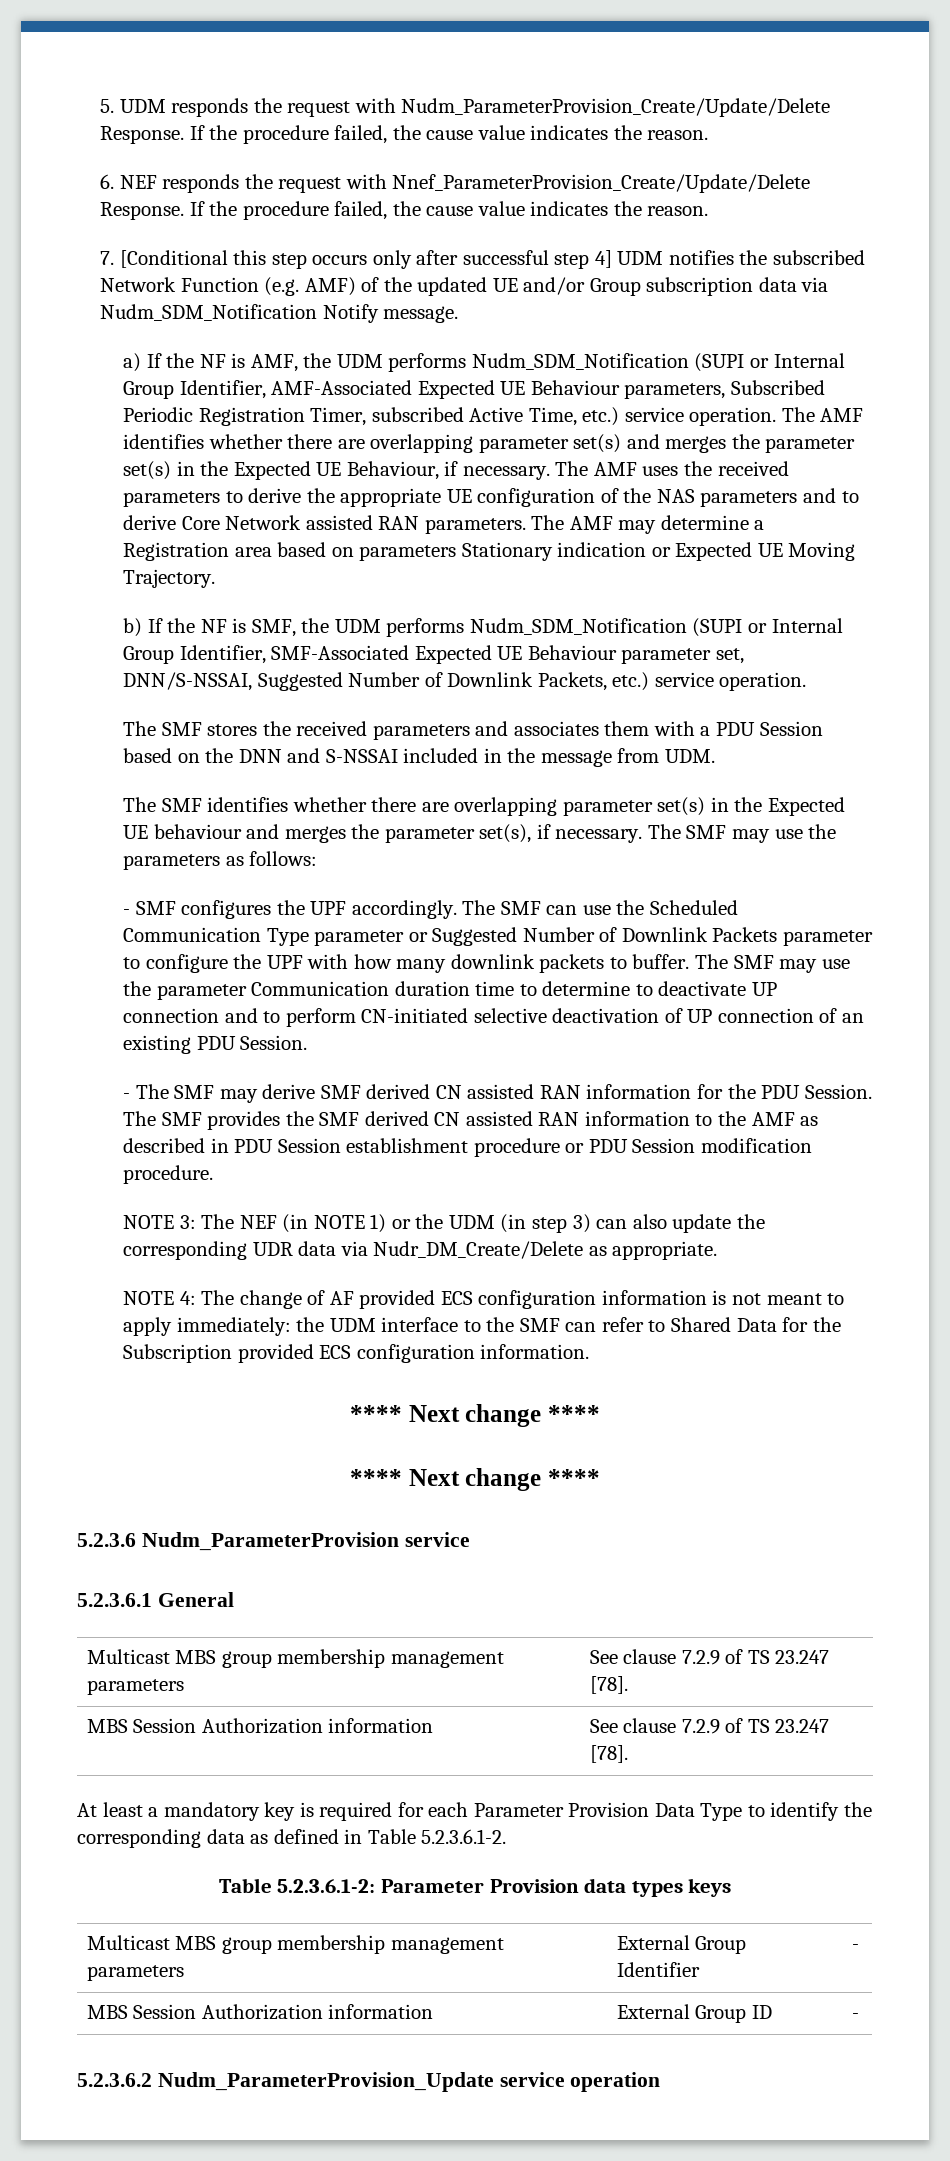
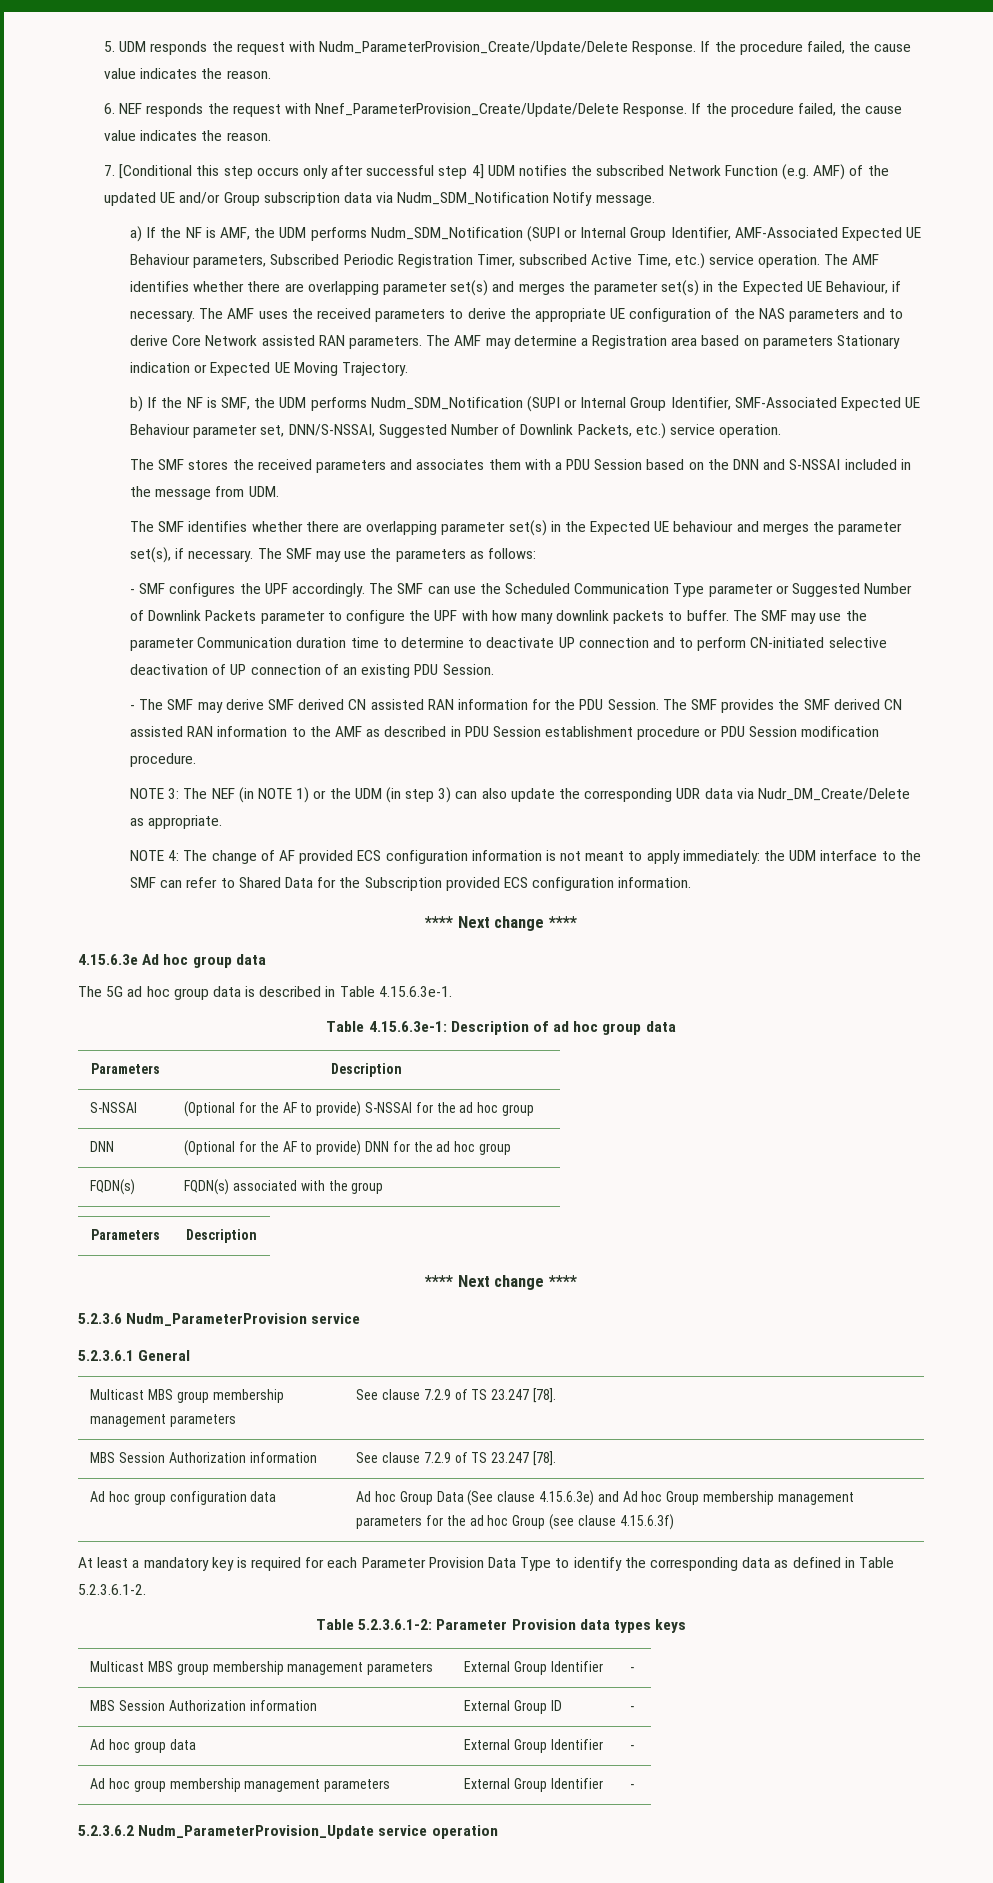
+ 4.15.6.3e Ad hoc group data
+ The 5G ad hoc group data is described in Table 4.15.6.3e-1.
+ Table 4.15.6.3e-1: Description of ad hoc group data
+ Parameters | Description
+ S-NSSAI | (Optional for the AF to provide) S-NSSAI for the ad hoc group
+ DNN | (Optional for the AF to provide) DNN for the ad hoc group
+ FQDN(s) | FQDN(s) associated with the group
+ Parameters | Description
+ Ad hoc group configuration data | Ad hoc Group Data (See clause 4.15.6.3e) and Ad hoc Group membership management parameters for the ad hoc Group (see clause 4.15.6.3f)
+ Ad hoc group data | External Group Identifier | -
+ Ad hoc group membership management parameters | External Group Identifier | -

